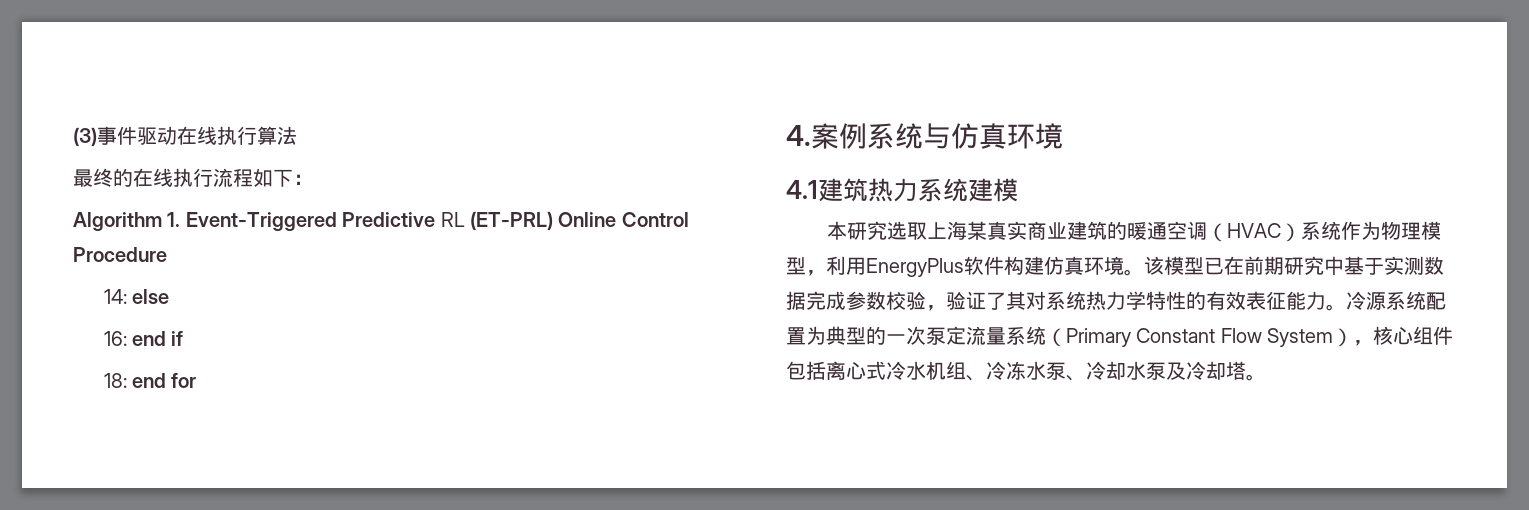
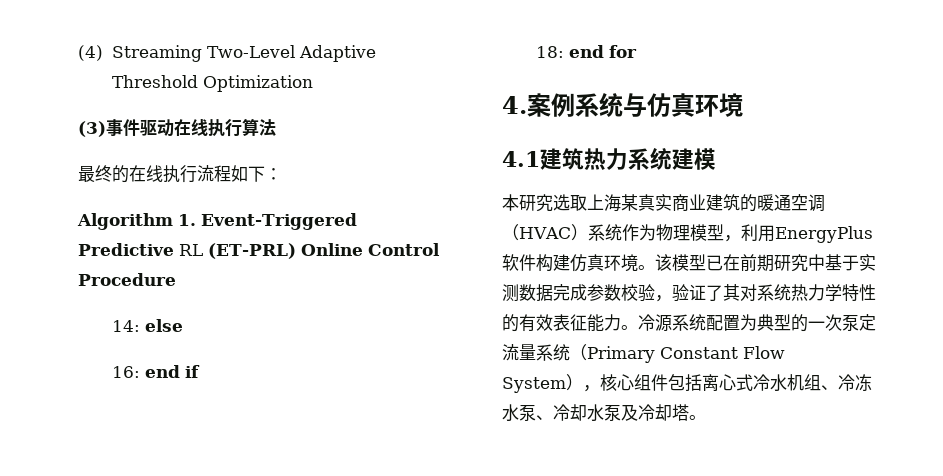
+ (4) Streaming Two-Level Adaptive Threshold Optimization

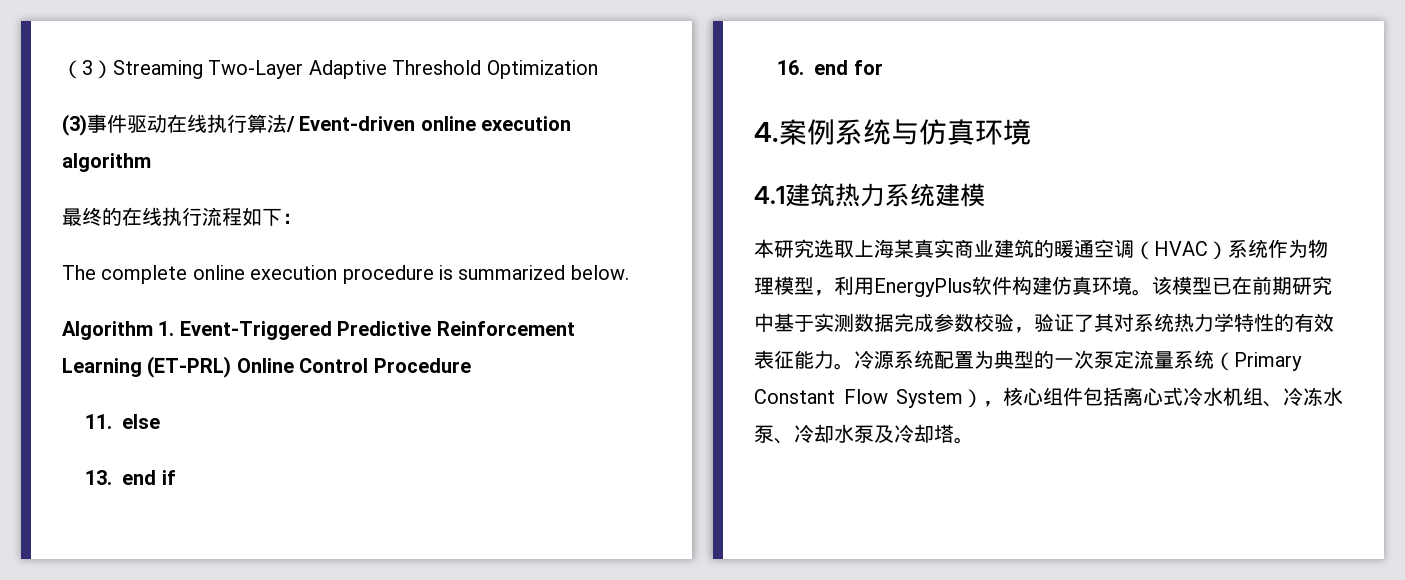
- (4) Streaming Two-Level Adaptive Threshold Optimization
+ （3）Streaming Two-Layer Adaptive Threshold Optimization
- (3)事件驱动在线执行算法
+ (3)事件驱动在线执行算法/ Event-driven online execution algorithm
+ The complete online execution procedure is summarized below.
- Algorithm 1. Event-Triggered Predictive RL (ET-PRL) Online Control Procedure
+ Algorithm 1. Event-Triggered Predictive Reinforcement Learning (ET-PRL) Online Control Procedure
- 14: else
+ 11. else
- 16: end if
+ 13. end if
- 18: end for
+ 16. end for

